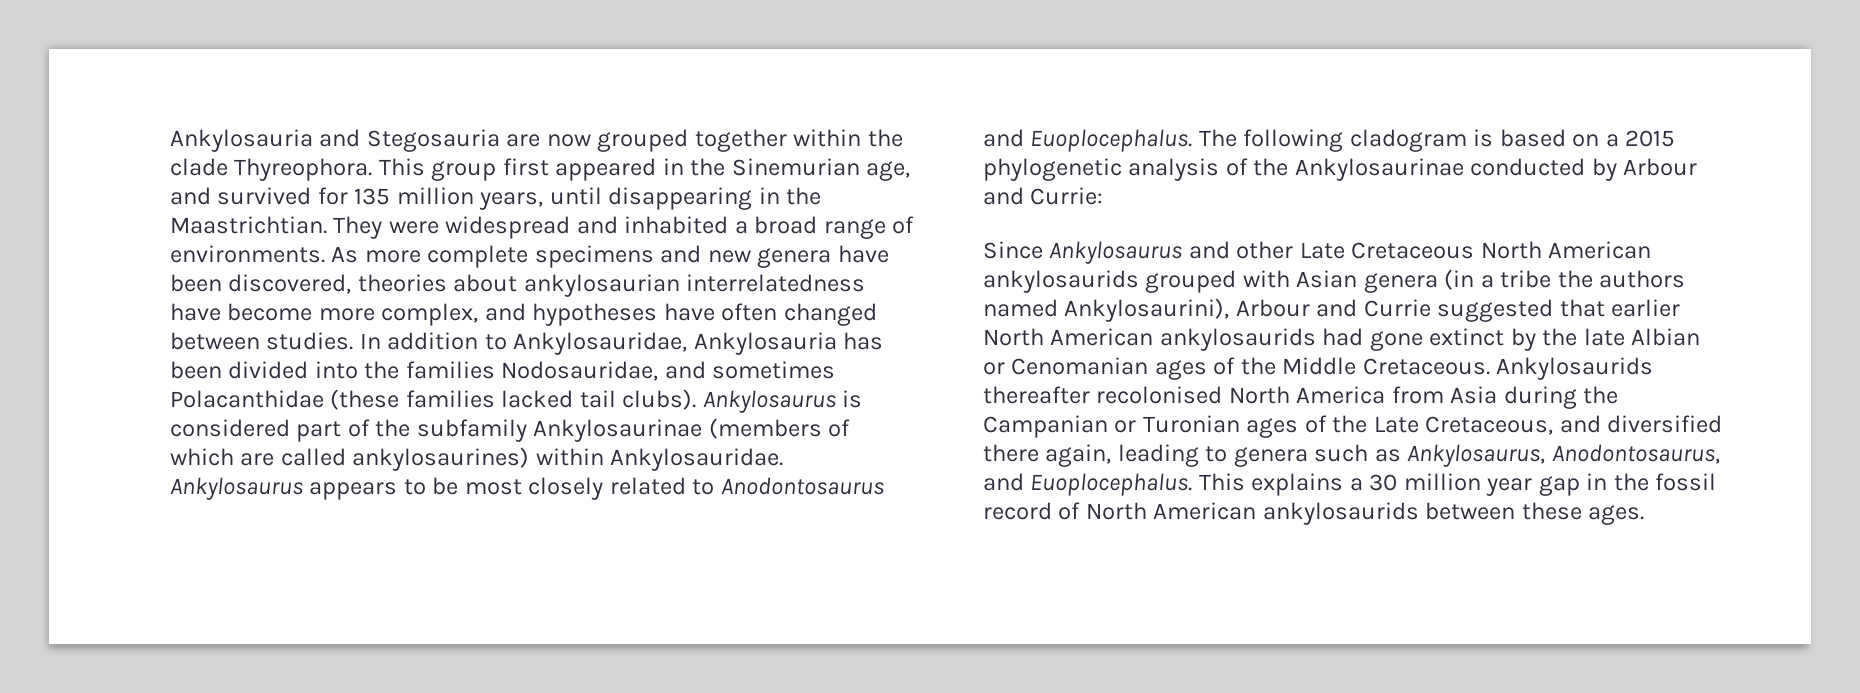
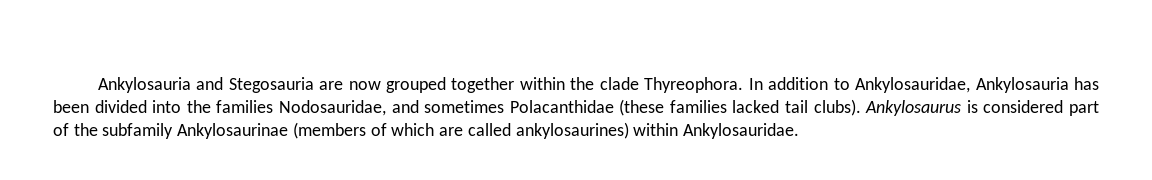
- This group first appeared in the Sinemurian age, and survived for 135 million years, until disappearing in the Maastrichtian. They were widespread and inhabited a broad range of environments. As more complete specimens and new genera have been discovered, theories about ankylosaurian interrelatedness have become more complex, and hypotheses have often changed between studies.
- Ankylosaurus appears to be most closely related to Anodontosaurus and Euoplocephalus. The following cladogram is based on a 2015 phylogenetic analysis of the Ankylosaurinae conducted by Arbour and Currie:
- Since Ankylosaurus and other Late Cretaceous North American ankylosaurids grouped with Asian genera (in a tribe the authors named Ankylosaurini), Arbour and Currie suggested that earlier North American ankylosaurids had gone extinct by the late Albian or Cenomanian ages of the Middle Cretaceous. Ankylosaurids thereafter recolonised North America from Asia during the Campanian or Turonian ages of the Late Cretaceous, and diversified there again, leading to genera such as Ankylosaurus, Anodontosaurus, and Euoplocephalus. This explains a 30 million year gap in the fossil record of North American ankylosaurids between these ages.

